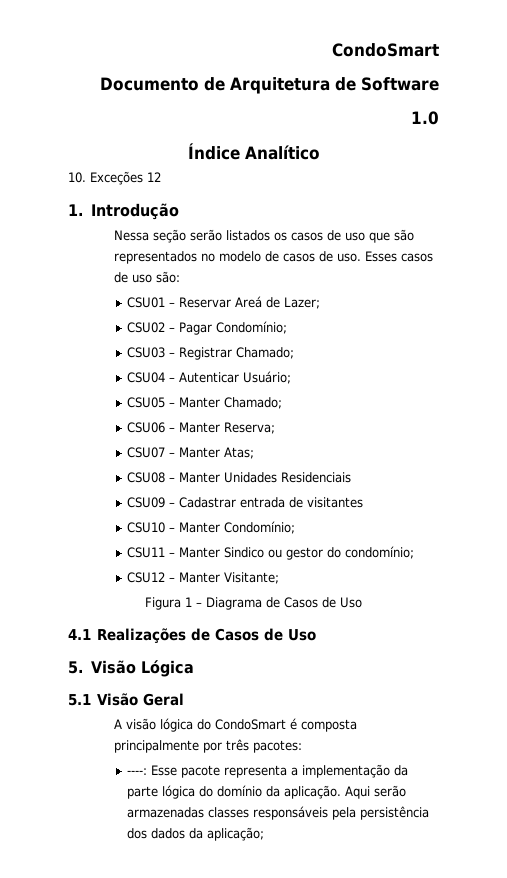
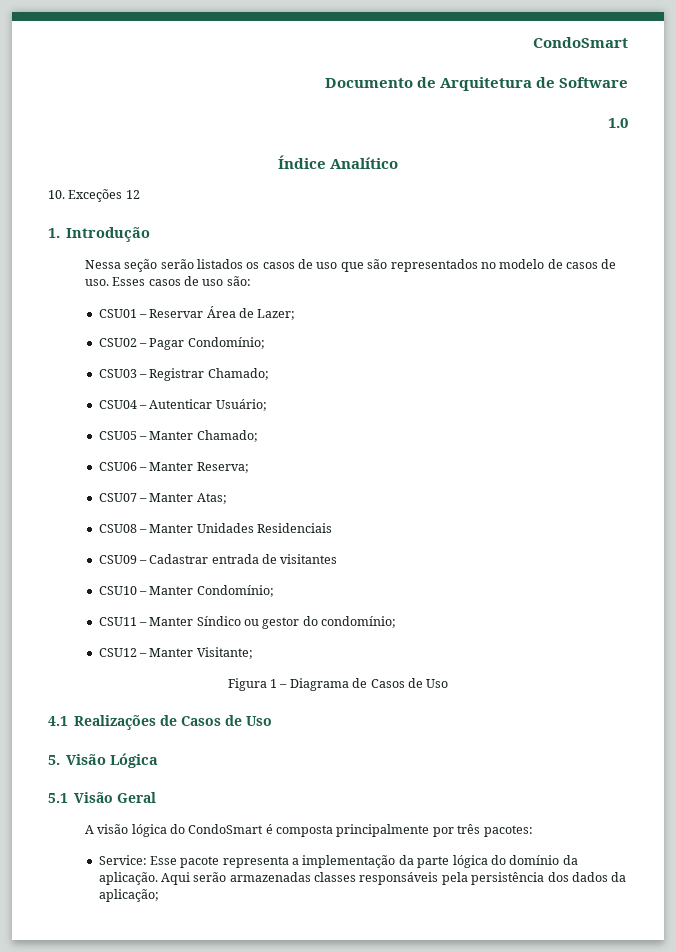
- CSU01 – Reservar Areá de Lazer;
+ CSU01 – Reservar Área de Lazer;
- CSU11 – Manter Sindico ou gestor do condomínio;
+ CSU11 – Manter Síndico ou gestor do condomínio;
- ----: Esse pacote representa a implementação da parte lógica do domínio da aplicação.
+ Service: Esse pacote representa a implementação da parte lógica do domínio da aplicação.

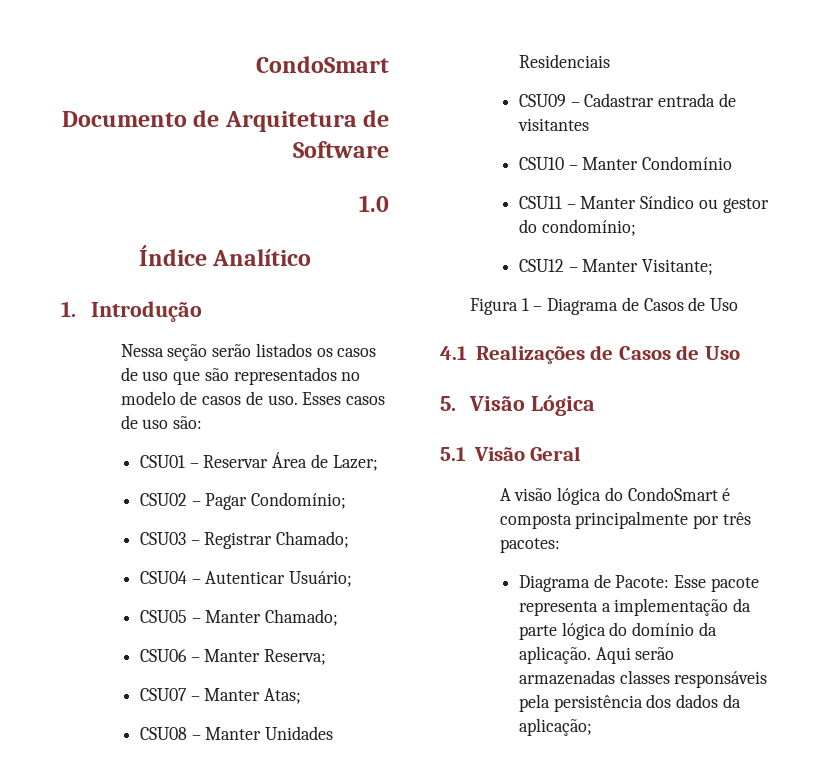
- 10. Exceções 12
- CSU10 – Manter Condomínio;
+ CSU10 – Manter Condomínio
- Service: Esse pacote representa a implementação da parte lógica do domínio da aplicação.
+ Diagrama de Pacote: Esse pacote representa a implementação da parte lógica do domínio da aplicação.

